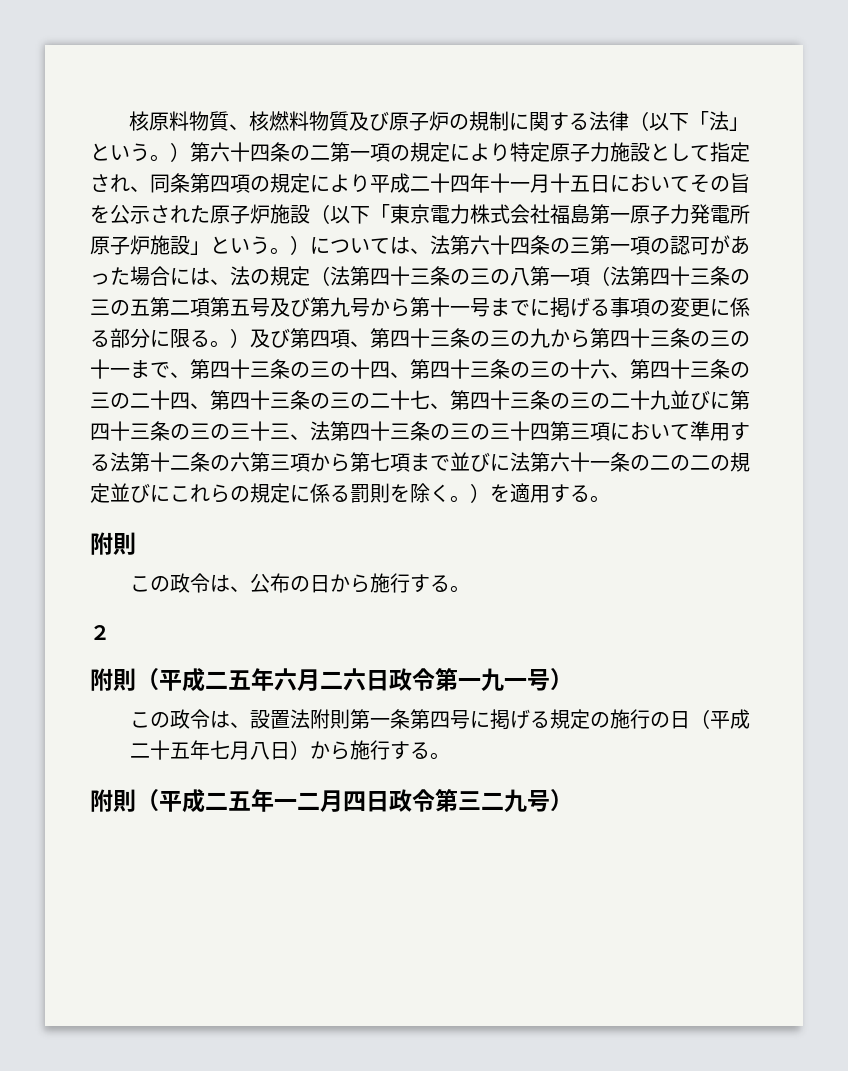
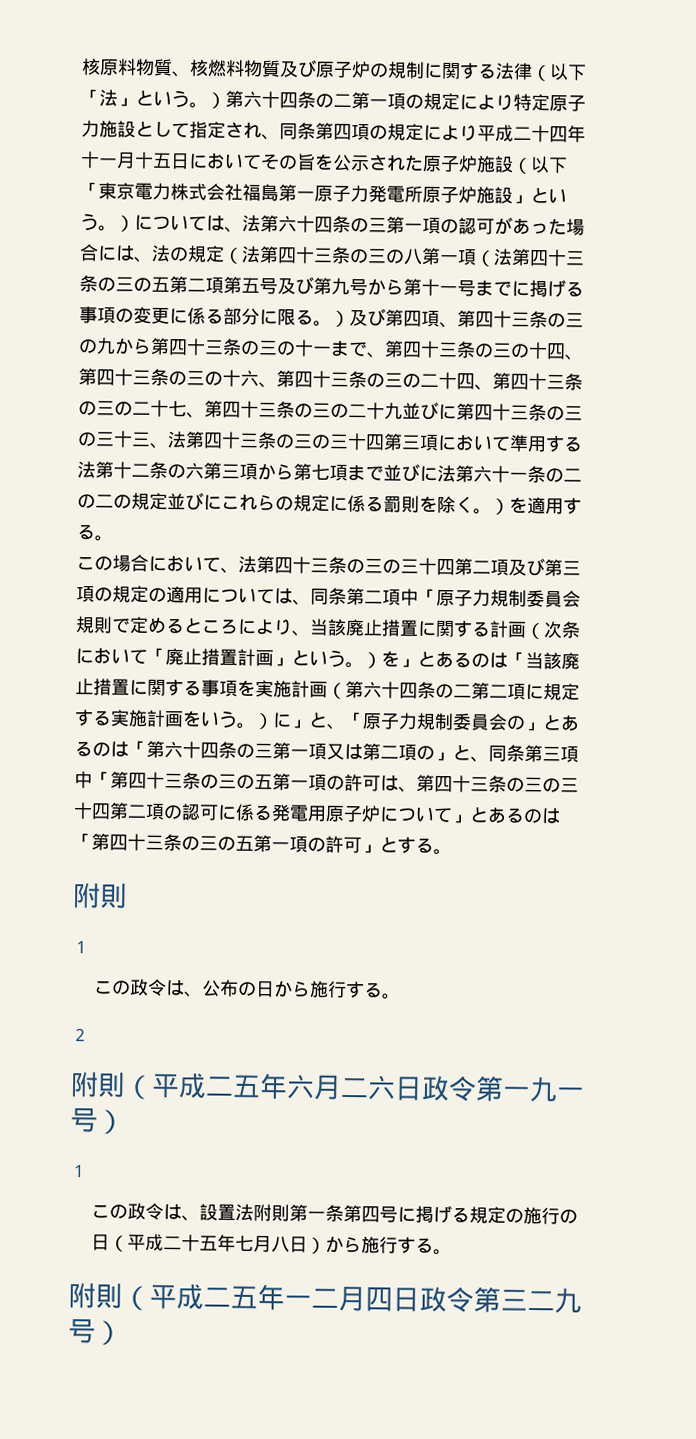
  核原料物質、核燃料物質及び原子炉の規制に関する法律（以下「法」という。）第六十四条の二第一項の規定により特定原子力施設として指定され、同条第四項の規定により平成二十四年十一月十五日においてその旨を公示された原子炉施設（以下「東京電力株式会社福島第一原子力発電所原子炉施設」という。）については、法第六十四条の三第一項の認可があった場合には、法の規定（法第四十三条の三の八第一項（法第四十三条の三の五第二項第五号及び第九号から第十一号までに掲げる事項の変更に係る部分に限る。）及び第四項、第四十三条の三の九から第四十三条の三の十一まで、第四十三条の三の十四、第四十三条の三の十六、第四十三条の三の二十四、第四十三条の三の二十七、第四十三条の三の二十九並びに第四十三条の三の三十三、法第四十三条の三の三十四第三項において準用する法第十二条の六第三項から第七項まで並びに法第六十一条の二の二の規定並びにこれらの規定に係る罰則を除く。）を適用する。
+ この場合において、法第四十三条の三の三十四第二項及び第三項の規定の適用については、同条第二項中「原子力規制委員会規則で定めるところにより、当該廃止措置に関する計画（次条において「廃止措置計画」という。）を」とあるのは「当該廃止措置に関する事項を実施計画（第六十四条の二第二項に規定する実施計画をいう。）に」と、「原子力規制委員会の」とあるのは「第六十四条の三第一項又は第二項の」と、同条第三項中「第四十三条の三の五第一項の許可は、第四十三条の三の三十四第二項の認可に係る発電用原子炉について」とあるのは「第四十三条の三の五第一項の許可」とする。
  附則
+ １
  附則（平成二五年六月二六日政令第一九一号）
+ １

